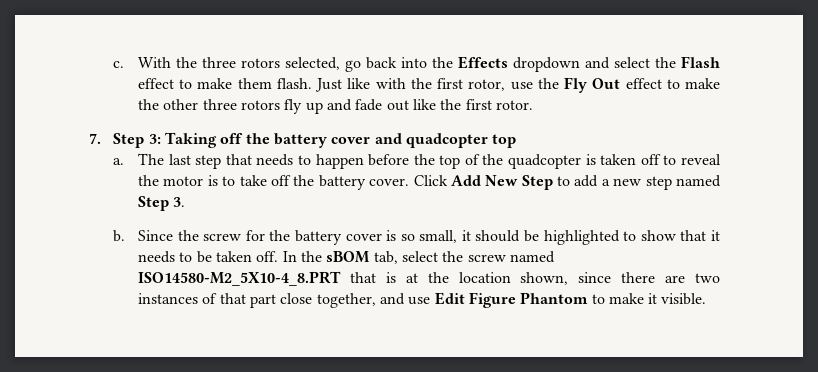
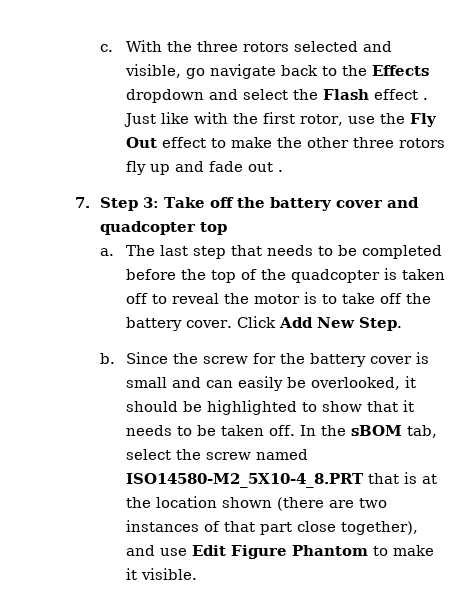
- With the three rotors selected, go back into the Effects dropdown and select the Flash effect to make them flash.
+ With the three rotors selected and visible, go navigate back to the Effects dropdown and select the Flash effect .
- Just like with the first rotor, use the Fly Out effect to make the other three rotors fly up and fade out like the first rotor.
+ Just like with the first rotor, use the Fly Out effect to make the other three rotors fly up and fade out .
- 7. Step 3: Taking off the battery cover and quadcopter top
+ 7. Step 3: Take off the battery cover and quadcopter top
- The last step that needs to happen before the top of the quadcopter is taken off to reveal the motor is to take off the battery cover.
+ The last step that needs to be completed before the top of the quadcopter is taken off to reveal the motor is to take off the battery cover.
- Click Add New Step to add a new step named Step 3.
+ Click Add New Step.
- Since the screw for the battery cover is so small, it should be highlighted to show that it needs to be taken off.
+ Since the screw for the battery cover is small and can easily be overlooked, it should be highlighted to show that it needs to be taken off.
- In the sBOM tab, select the screw named ISO14580-M2_5X10-4_8.PRT that is at the location shown, since there are two instances of that part close together, and use Edit Figure Phantom to make it visible.
+ In the sBOM tab, select the screw named ISO14580-M2_5X10-4_8.PRT that is at the location shown (there are two instances of that part close together), and use Edit Figure Phantom to make it visible.

